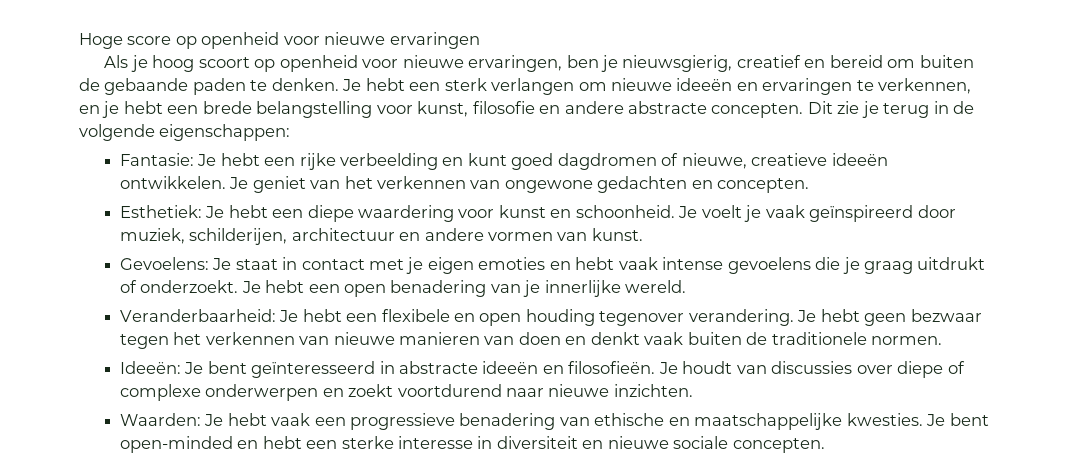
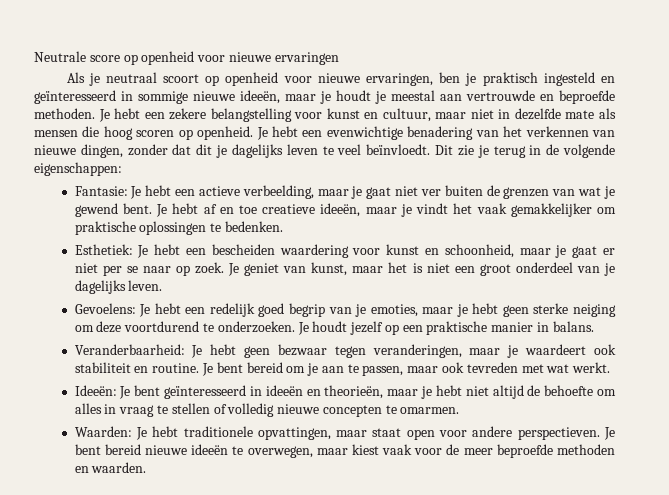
- Hoge score op openheid voor nieuwe ervaringen
+ Neutrale score op openheid voor nieuwe ervaringen
- Als je hoog scoort op openheid voor nieuwe ervaringen, ben je nieuwsgierig, creatief en bereid om buiten de gebaande paden te denken. Je hebt een sterk verlangen om nieuwe ideeën en ervaringen te verkennen, en je hebt een brede belangstelling voor kunst, filosofie en andere abstracte concepten.
+ Als je neutraal scoort op openheid voor nieuwe ervaringen, ben je praktisch ingesteld en geïnteresseerd in sommige nieuwe ideeën, maar je houdt je meestal aan vertrouwde en beproefde methoden. Je hebt een zekere belangstelling voor kunst en cultuur, maar niet in dezelfde mate als mensen die hoog scoren op openheid. Je hebt een evenwichtige benadering van het verkennen van nieuwe dingen, zonder dat dit je dagelijks leven te veel beïnvloedt.
- Fantasie: Je hebt een rijke verbeelding en kunt goed dagdromen of nieuwe, creatieve ideeën ontwikkelen. Je geniet van het verkennen van ongewone gedachten en concepten.
+ Fantasie: Je hebt een actieve verbeelding, maar je gaat niet ver buiten de grenzen van wat je gewend bent. Je hebt af en toe creatieve ideeën, maar je vindt het vaak gemakkelijker om praktische oplossingen te bedenken.
- Esthetiek: Je hebt een diepe waardering voor kunst en schoonheid. Je voelt je vaak geïnspireerd door muziek, schilderijen, architectuur en andere vormen van kunst.
- Gevoelens: Je staat in contact met je eigen emoties en hebt vaak intense gevoelens die je graag uitdrukt of onderzoekt. Je hebt een open benadering van je innerlijke wereld.
- Veranderbaarheid: Je hebt een flexibele en open houding tegenover verandering. Je hebt geen bezwaar tegen het verkennen van nieuwe manieren van doen en denkt vaak buiten de traditionele normen.
+ Esthetiek: Je hebt een bescheiden waardering voor kunst en schoonheid, maar je gaat er niet per se naar op zoek. Je geniet van kunst, maar het is niet een groot onderdeel van je dagelijks leven.
+ Gevoelens: Je hebt een redelijk goed begrip van je emoties, maar je hebt geen sterke neiging om deze voortdurend te onderzoeken. Je houdt jezelf op een praktische manier in balans.
+ Veranderbaarheid: Je hebt geen bezwaar tegen veranderingen, maar je waardeert ook stabiliteit en routine. Je bent bereid om je aan te passen, maar ook tevreden met wat werkt.
- Ideeën: Je bent geïnteresseerd in abstracte ideeën en filosofieën. Je houdt van discussies over diepe of complexe onderwerpen en zoekt voortdurend naar nieuwe inzichten.
- Waarden: Je hebt vaak een progressieve benadering van ethische en maatschappelijke kwesties. Je bent open-minded en hebt een sterke interesse in diversiteit en nieuwe sociale concepten.
+ Ideeën: Je bent geïnteresseerd in ideeën en theorieën, maar je hebt niet altijd de behoefte om alles in vraag te stellen of volledig nieuwe concepten te omarmen.
+ Waarden: Je hebt traditionele opvattingen, maar staat open voor andere perspectieven. Je bent bereid nieuwe ideeën te overwegen, maar kiest vaak voor de meer beproefde methoden en waarden.

